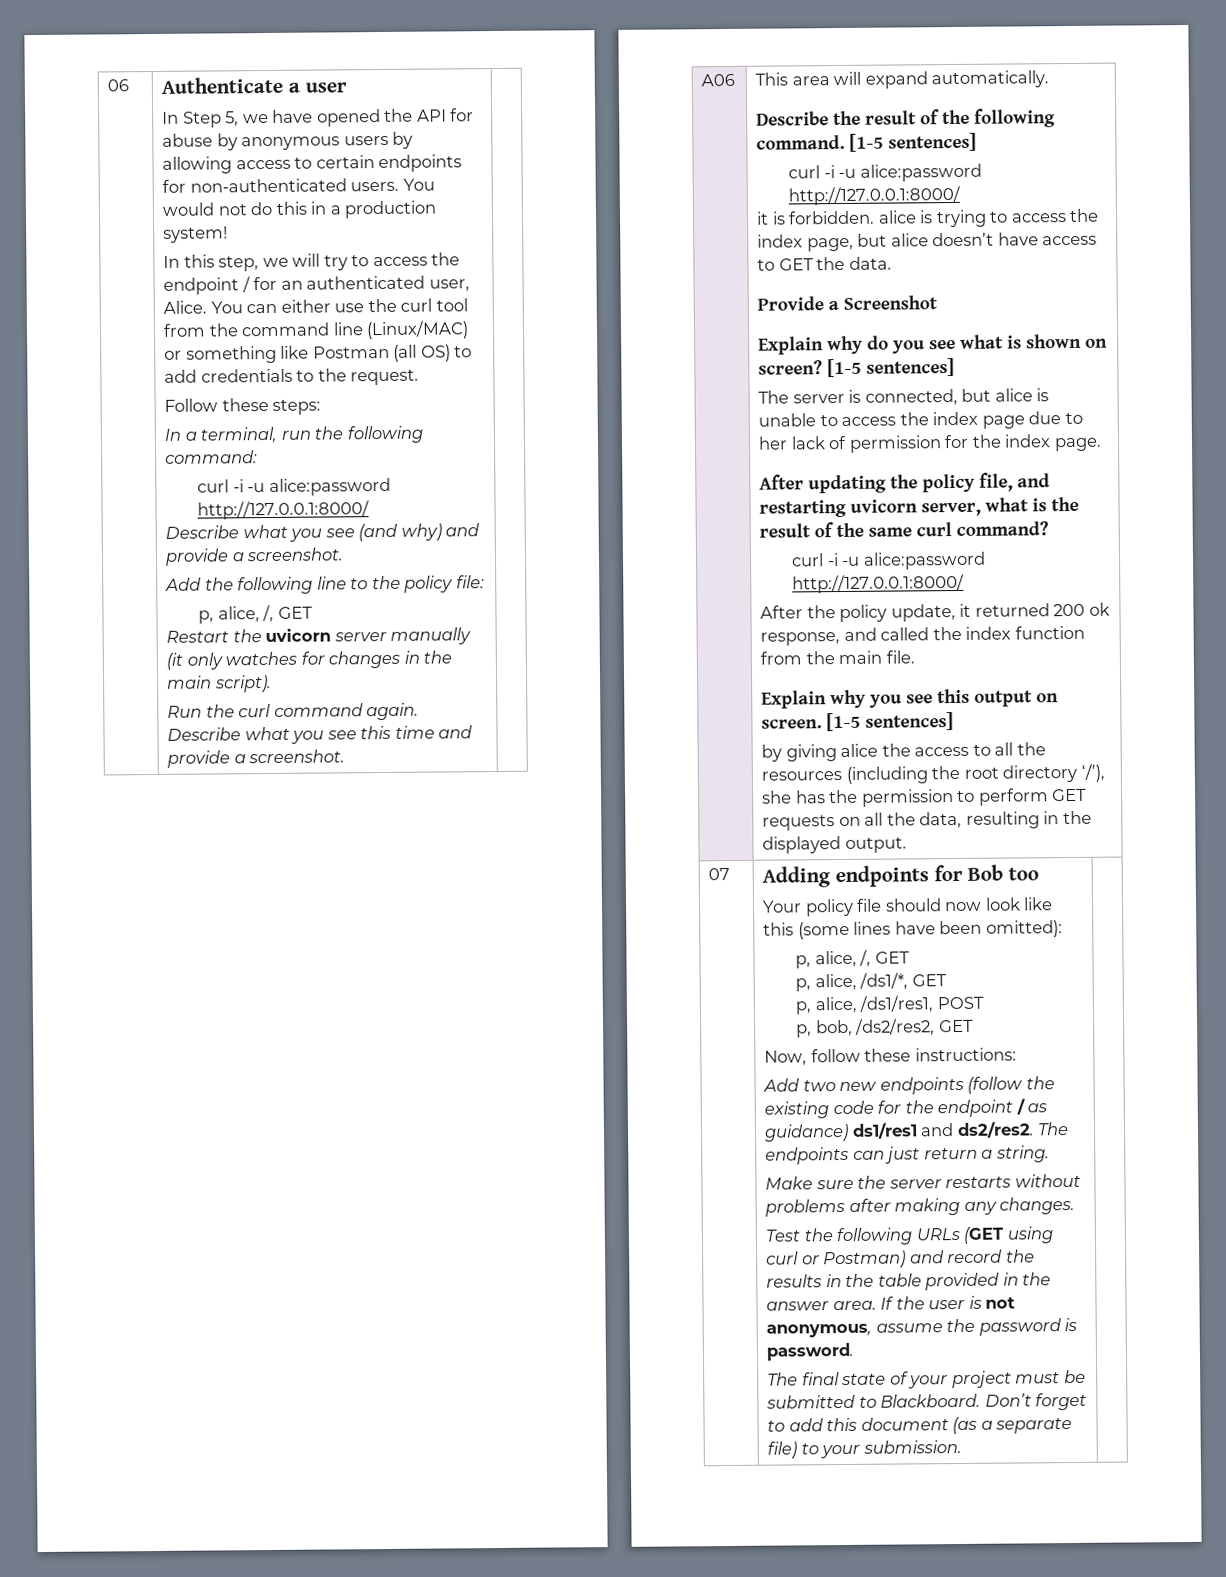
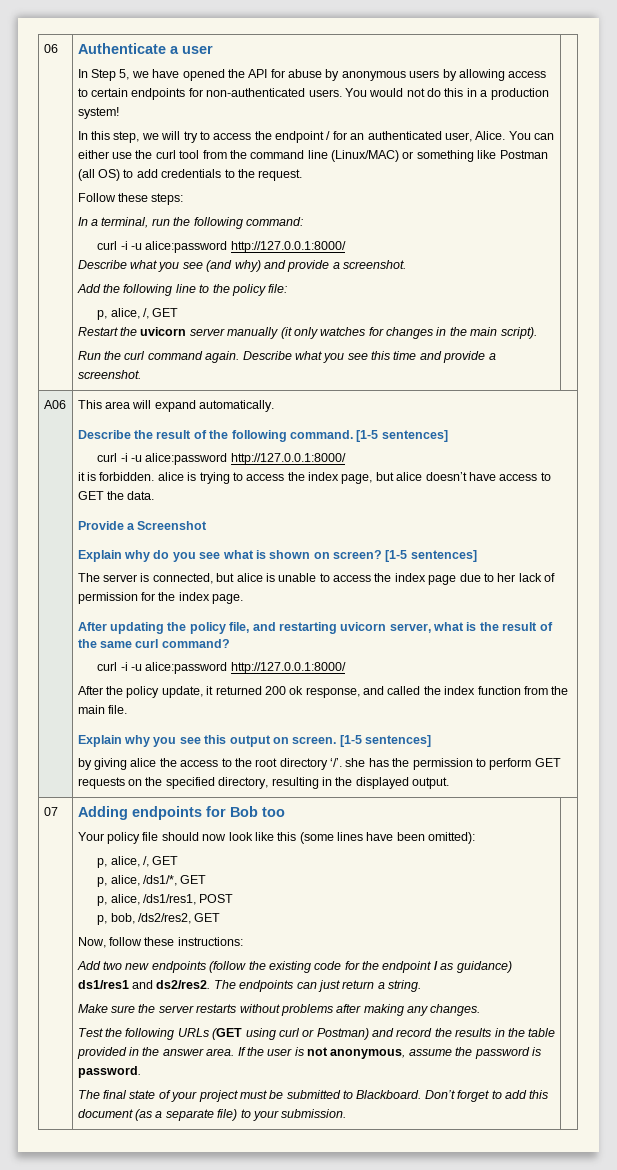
- by giving alice the access to all the resources (including the root directory ‘/’), she has the permission to perform GET requests on all the data, resulting in the displayed output.
+ by giving alice the access to the root directory ‘/’. she has the permission to perform GET requests on the specified directory, resulting in the displayed output.

